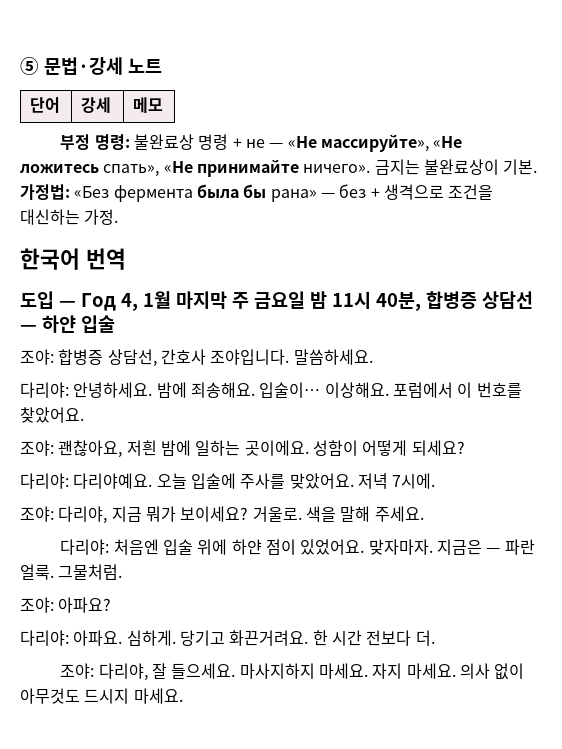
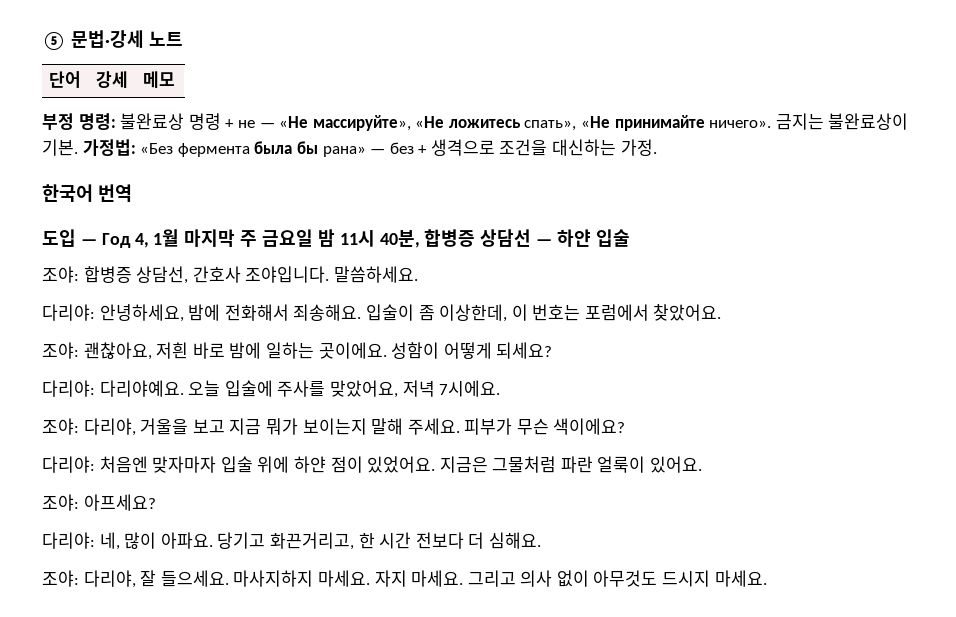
- 다리야: 안녕하세요. 밤에 죄송해요. 입술이… 이상해요. 포럼에서 이 번호를 찾았어요.
+ 다리야: 안녕하세요, 밤에 전화해서 죄송해요. 입술이 좀 이상한데, 이 번호는 포럼에서 찾았어요.
- 조야: 괜찮아요, 저흰 밤에 일하는 곳이에요.
+ 조야: 괜찮아요, 저흰 바로 밤에 일하는 곳이에요.
- 오늘 입술에 주사를 맞았어요. 저녁 7시에.
- 조야: 다리야, 지금 뭐가 보이세요? 거울로. 색을 말해 주세요.
+ 오늘 입술에 주사를 맞았어요, 저녁 7시에요.
+ 조야: 다리야, 거울을 보고 지금 뭐가 보이는지 말해 주세요. 피부가 무슨 색이에요?
- 다리야: 처음엔 입술 위에 하얀 점이 있었어요.
+ 다리야: 처음엔 맞자마자 입술 위에 하얀 점이 있었어요.
- 맞자마자. 지금은 — 파란 얼룩. 그물처럼.
- 조야: 아파요?
- 다리야: 아파요. 심하게. 당기고 화끈거려요. 한 시간 전보다 더.
+ 지금은 그물처럼 파란 얼룩이 있어요.
+ 조야: 아프세요?
+ 다리야: 네, 많이 아파요. 당기고 화끈거리고, 한 시간 전보다 더 심해요.
- 의사 없이 아무것도 드시지 마세요.
+ 그리고 의사 없이 아무것도 드시지 마세요.

